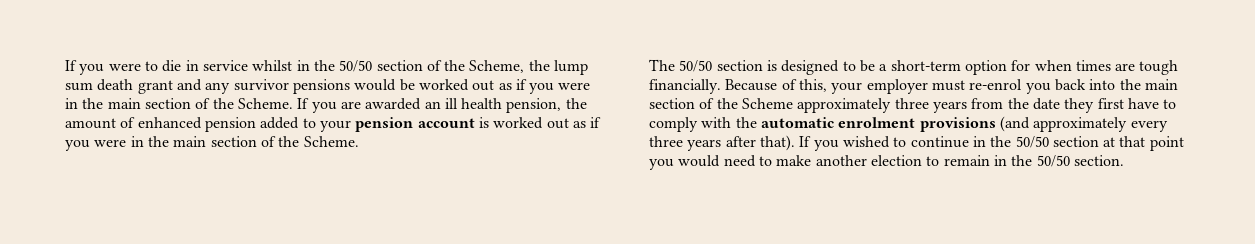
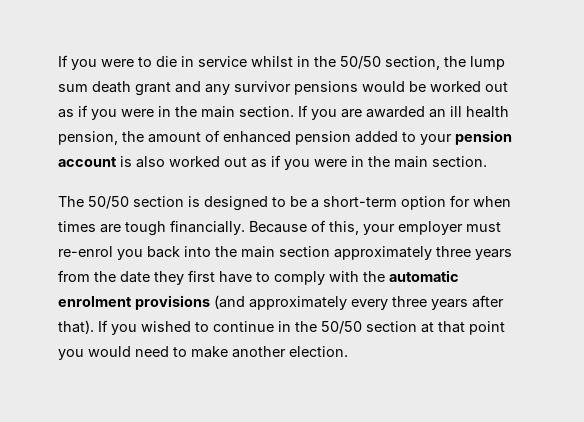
- If you were to die in service whilst in the 50/50 section of the Scheme, the lump sum death grant and any survivor pensions would be worked out as if you were in the main section of the Scheme.
+ If you were to die in service whilst in the 50/50 section, the lump sum death grant and any survivor pensions would be worked out as if you were in the main section.
- If you are awarded an ill health pension, the amount of enhanced pension added to your pension account is worked out as if you were in the main section of the Scheme.
+ If you are awarded an ill health pension, the amount of enhanced pension added to your pension account is also worked out as if you were in the main section.
- Because of this, your employer must re-enrol you back into the main section of the Scheme approximately three years from the date they first have to comply with the automatic enrolment provisions (and approximately every three years after that).
+ Because of this, your employer must re-enrol you back into the main section approximately three years from the date they first have to comply with the automatic enrolment provisions (and approximately every three years after that).
- If you wished to continue in the 50/50 section at that point you would need to make another election to remain in the 50/50 section.
+ If you wished to continue in the 50/50 section at that point you would need to make another election.

